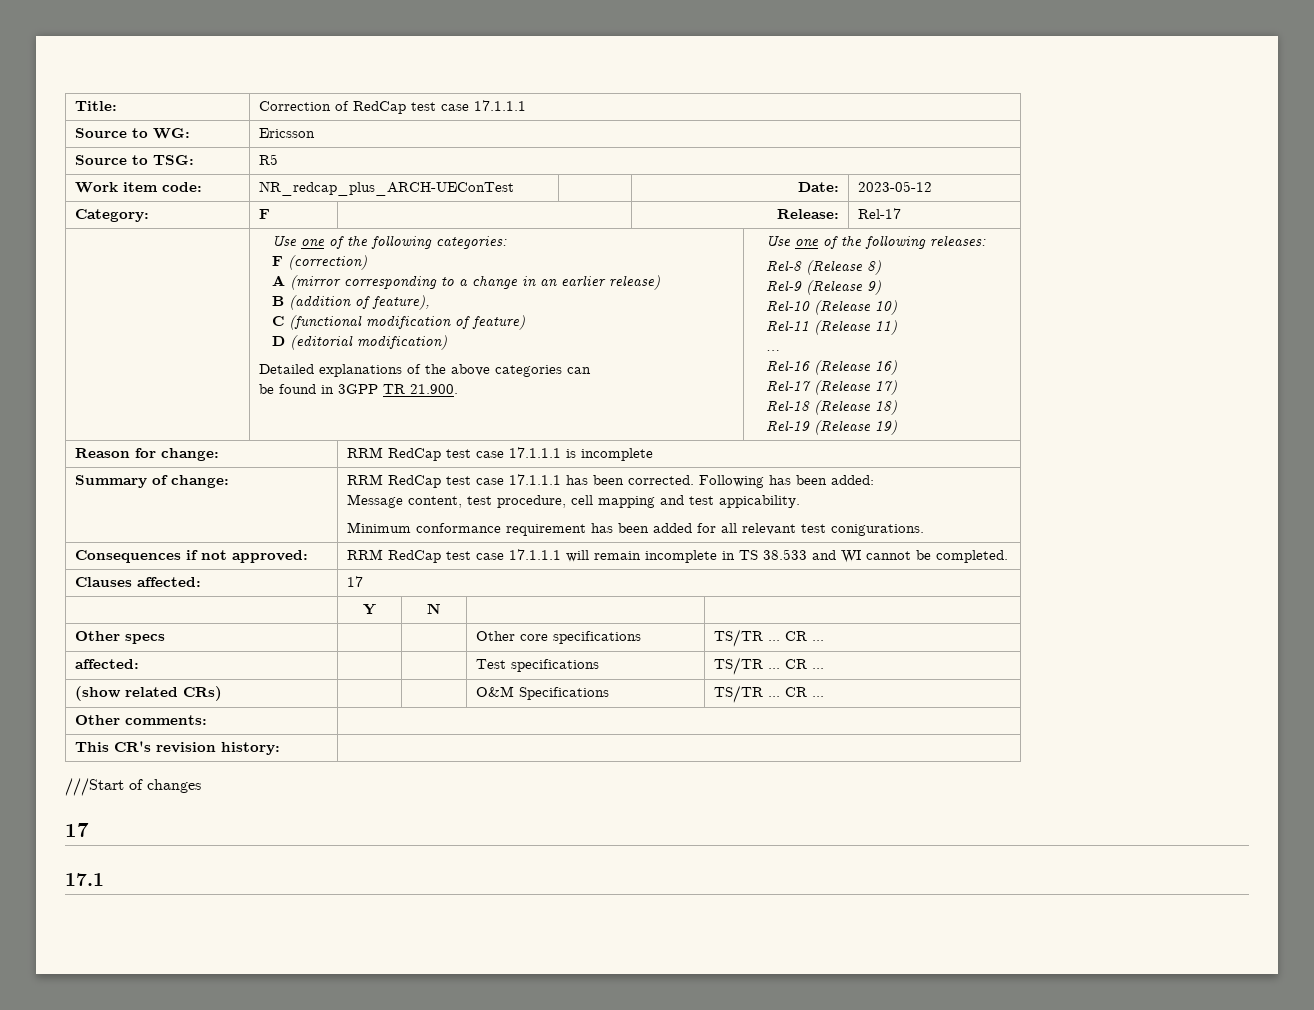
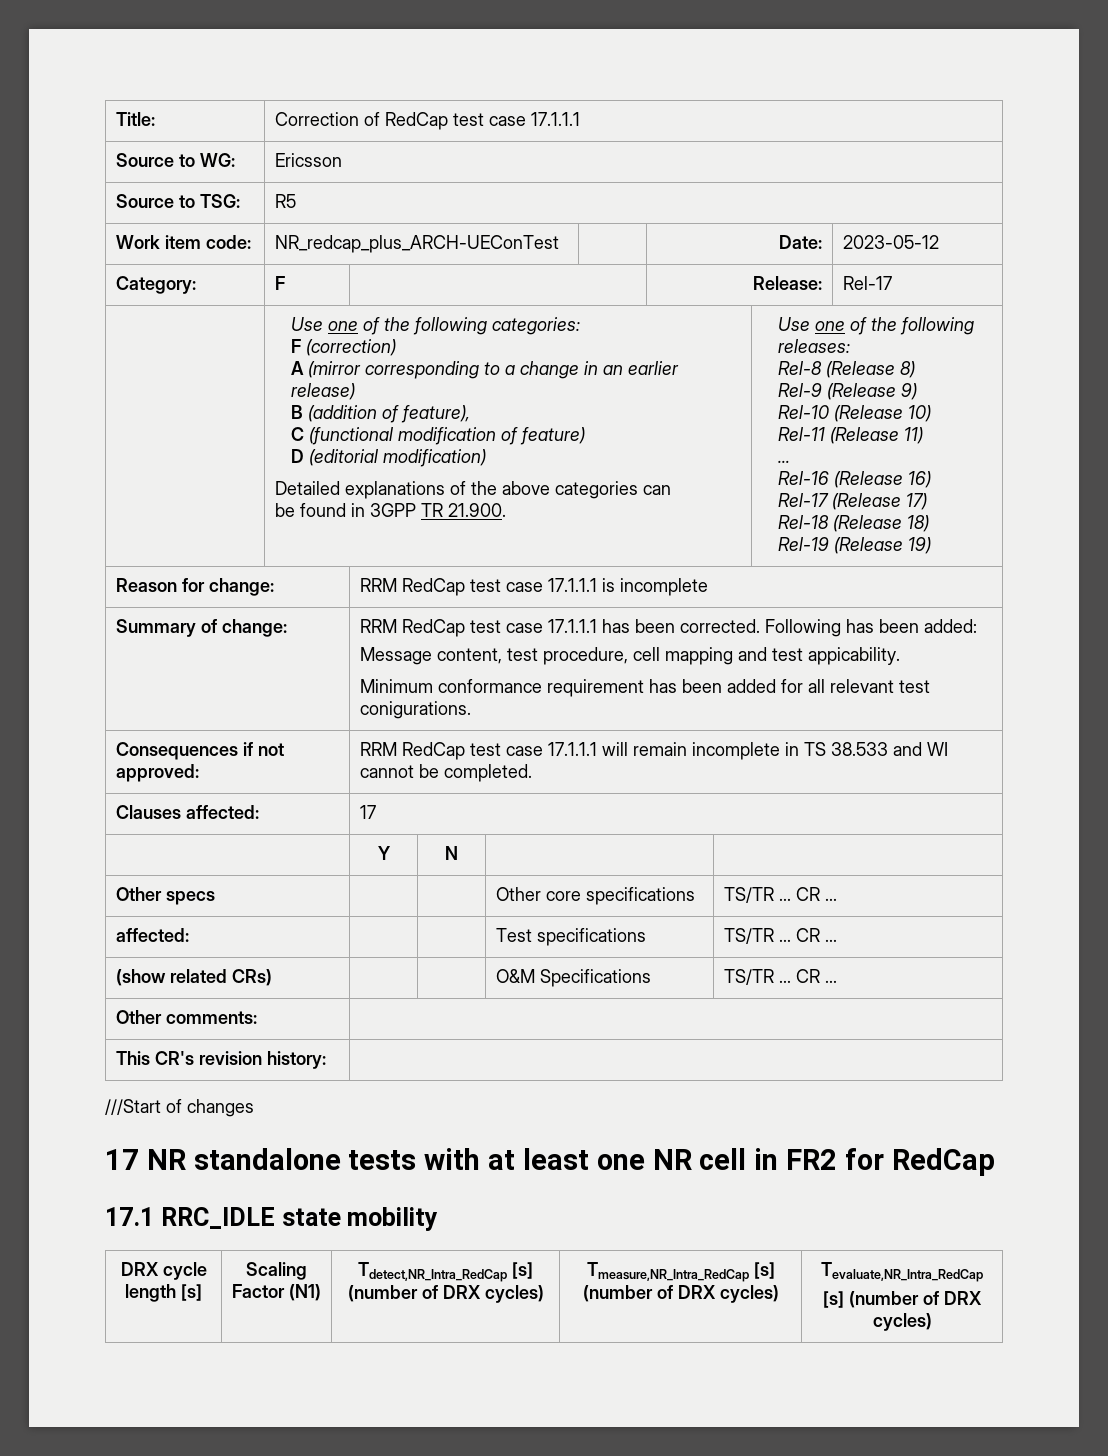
  ///Start of changes
- 17
- 17.1
+ 17 NR standalone tests with at least one NR cell in FR2 for RedCap
+ 17.1 RRC_IDLE state mobility
+ DRX cycle length [s] | Scaling Factor (N1) | Tdetect,NR_Intra_RedCap [s] (number of DRX cycles) | Tmeasure,NR_Intra_RedCap [s] (number of DRX cycles) | Tevaluate,NR_Intra_RedCap
+ [s] (number of DRX cycles)

